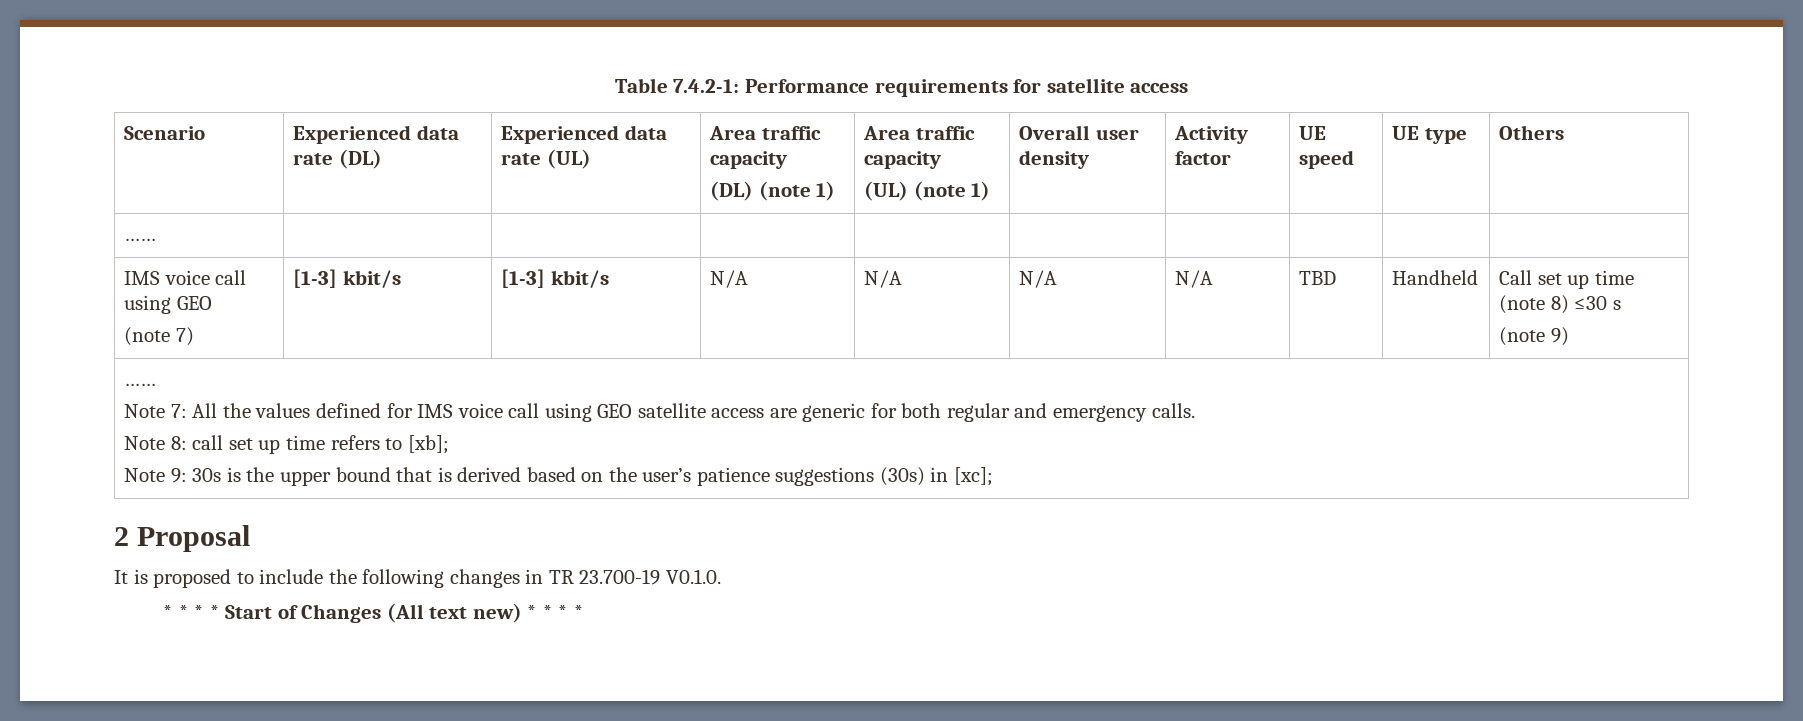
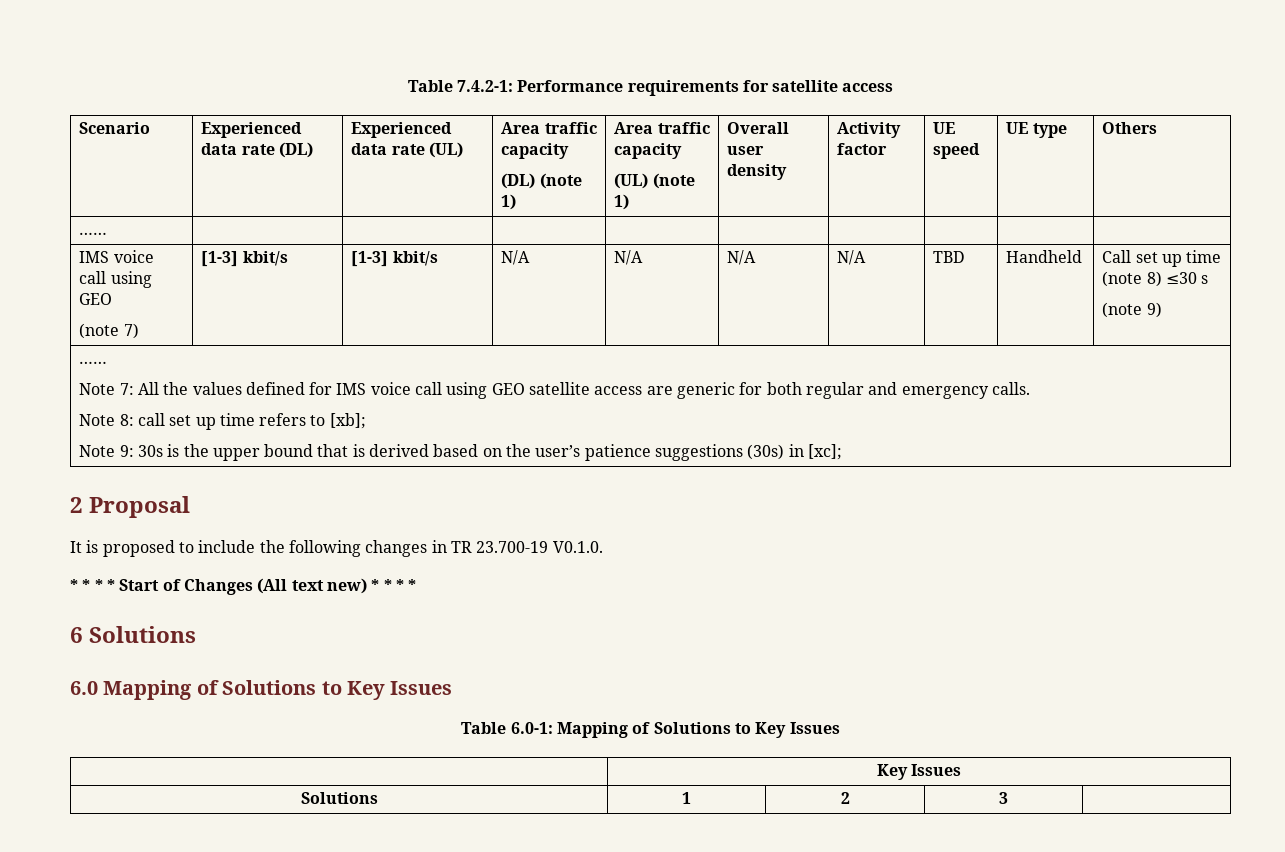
+ 6 Solutions
+ 6.0 Mapping of Solutions to Key Issues
+ Table 6.0-1: Mapping of Solutions to Key Issues
+ | Key Issues
+ Solutions | 1 | 2 | 3 |

